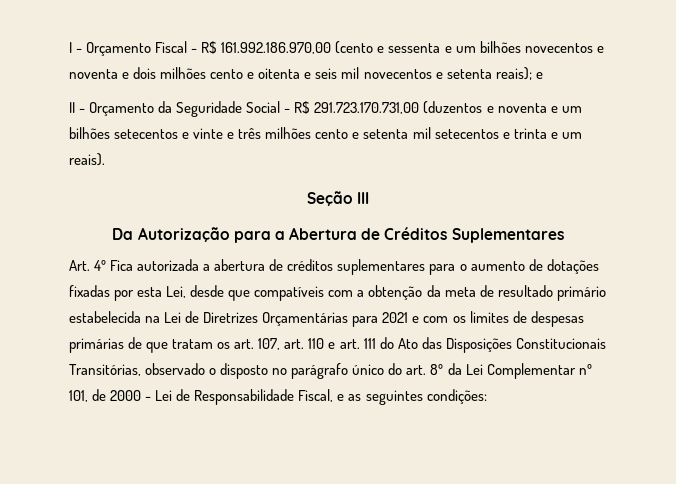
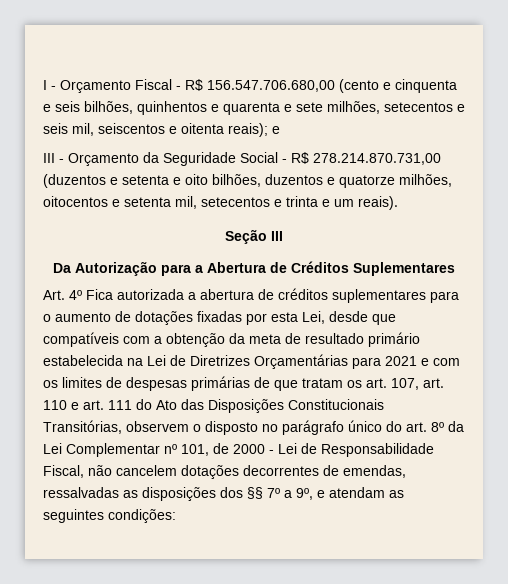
- I - Orçamento Fiscal - R$ 161.992.186.970,00 (cento e sessenta e um bilhões novecentos e noventa e dois milhões cento e oitenta e seis mil novecentos e setenta reais); e
+ I - Orçamento Fiscal - R$ 156.547.706.680,00 (cento e cinquenta e seis bilhões, quinhentos e quarenta e sete milhões, setecentos e seis mil, seiscentos e oitenta reais); e
- II - Orçamento da Seguridade Social - R$ 291.723.170.731,00 (duzentos e noventa e um bilhões setecentos e vinte e três milhões cento e setenta mil setecentos e trinta e um reais).
+ III - Orçamento da Seguridade Social - R$ 278.214.870.731,00 (duzentos e setenta e oito bilhões, duzentos e quatorze milhões, oitocentos e setenta mil, setecentos e trinta e um reais).
- Art. 4º Fica autorizada a abertura de créditos suplementares para o aumento de dotações fixadas por esta Lei, desde que compatíveis com a obtenção da meta de resultado primário estabelecida na Lei de Diretrizes Orçamentárias para 2021 e com os limites de despesas primárias de que tratam os art. 107, art. 110 e art. 111 do Ato das Disposições Constitucionais Transitórias, observado o disposto no parágrafo único do art. 8º da Lei Complementar nº 101, de 2000 - Lei de Responsabilidade Fiscal, e as seguintes condições:
+ Art. 4º Fica autorizada a abertura de créditos suplementares para o aumento de dotações fixadas por esta Lei, desde que compatíveis com a obtenção da meta de resultado primário estabelecida na Lei de Diretrizes Orçamentárias para 2021 e com os limites de despesas primárias de que tratam os art. 107, art. 110 e art. 111 do Ato das Disposições Constitucionais Transitórias, observem o disposto no parágrafo único do art. 8º da Lei Complementar nº 101, de 2000 - Lei de Responsabilidade Fiscal, não cancelem dotações decorrentes de emendas, ressalvadas as disposições dos §§ 7º a 9º, e atendam as seguintes condições:

